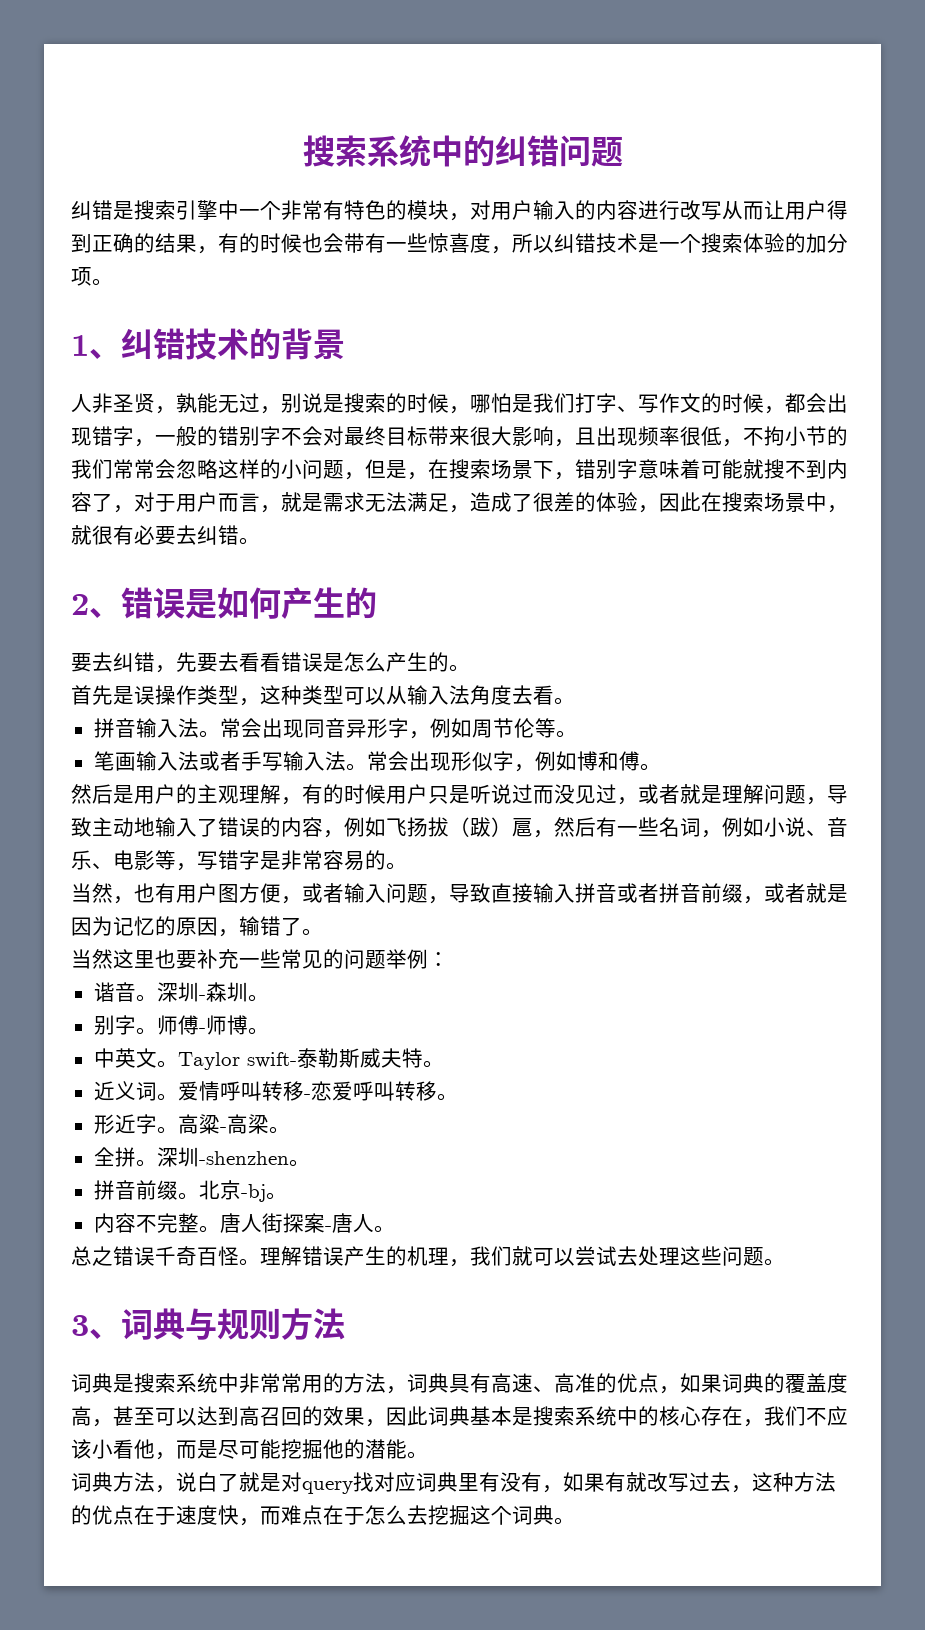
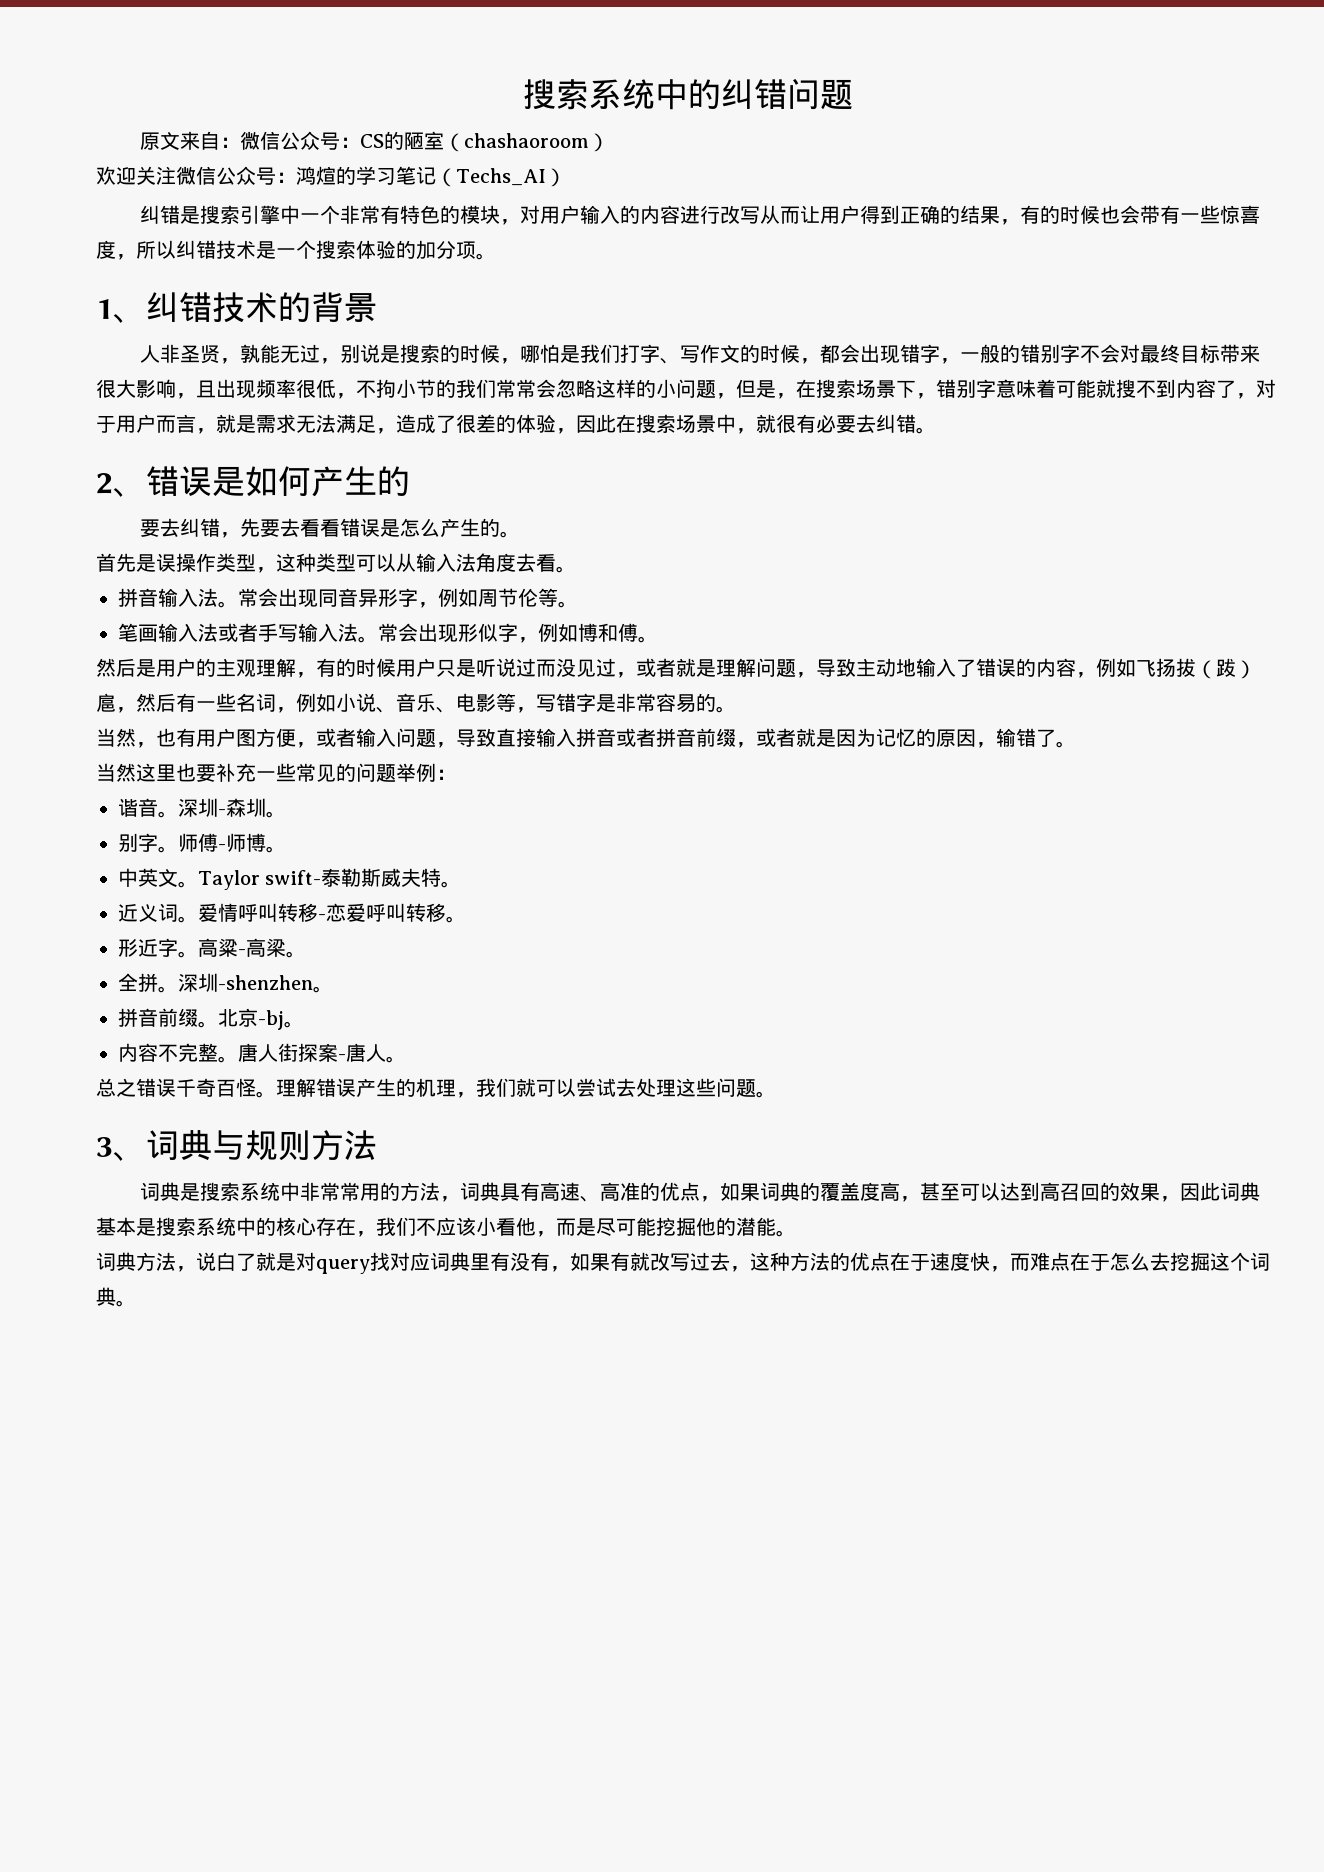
+ 原文来自：微信公众号：CS的陋室（chashaoroom）
+ 欢迎关注微信公众号：鸿煊的学习笔记（Techs_AI）

